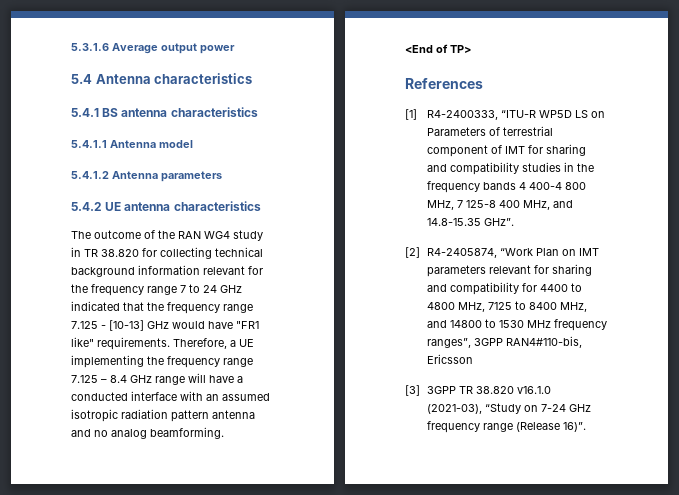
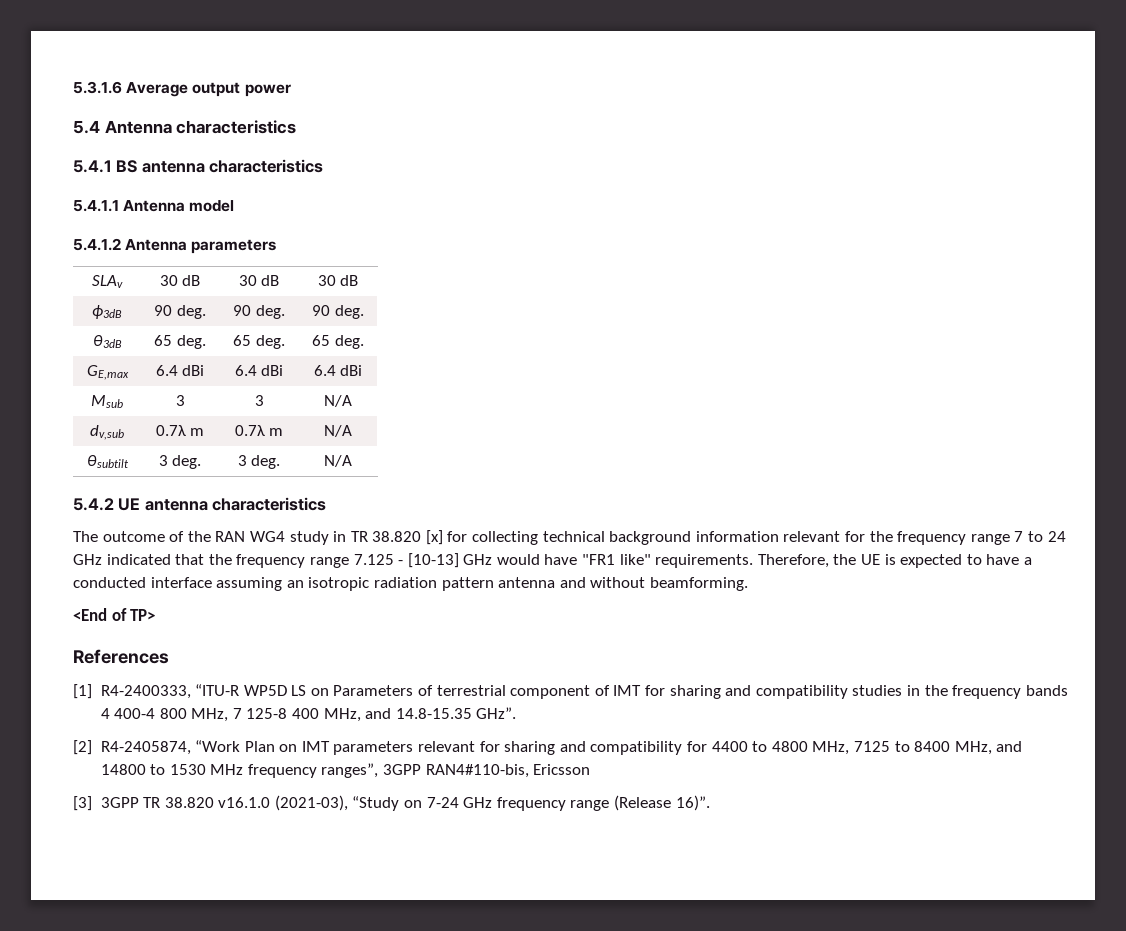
+ SLAv | 30 dB | 30 dB | 30 dB
+ ϕ3dB | 90 deg. | 90 deg. | 90 deg.
+ θ3dB | 65 deg. | 65 deg. | 65 deg.
+ GE,max | 6.4 dBi | 6.4 dBi | 6.4 dBi
+ Msub | 3 | 3 | N/A
+ dv,sub | 0.7λ m | 0.7λ m | N/A
+ θsubtilt | 3 deg. | 3 deg. | N/A
- The outcome of the RAN WG4 study in TR 38.820 for collecting technical background information relevant for the frequency range 7 to 24 GHz indicated that the frequency range 7.125 - [10-13] GHz would have "FR1 like" requirements.
+ The outcome of the RAN WG4 study in TR 38.820 [x] for collecting technical background information relevant for the frequency range 7 to 24 GHz indicated that the frequency range 7.125 - [10-13] GHz would have "FR1 like" requirements.
- Therefore, a UE implementing the frequency range 7.125 – 8.4 GHz range will have a conducted interface with an assumed isotropic radiation pattern antenna and no analog beamforming.
+ Therefore, the UE is expected to have a conducted interface assuming an isotropic radiation pattern antenna and without beamforming.

